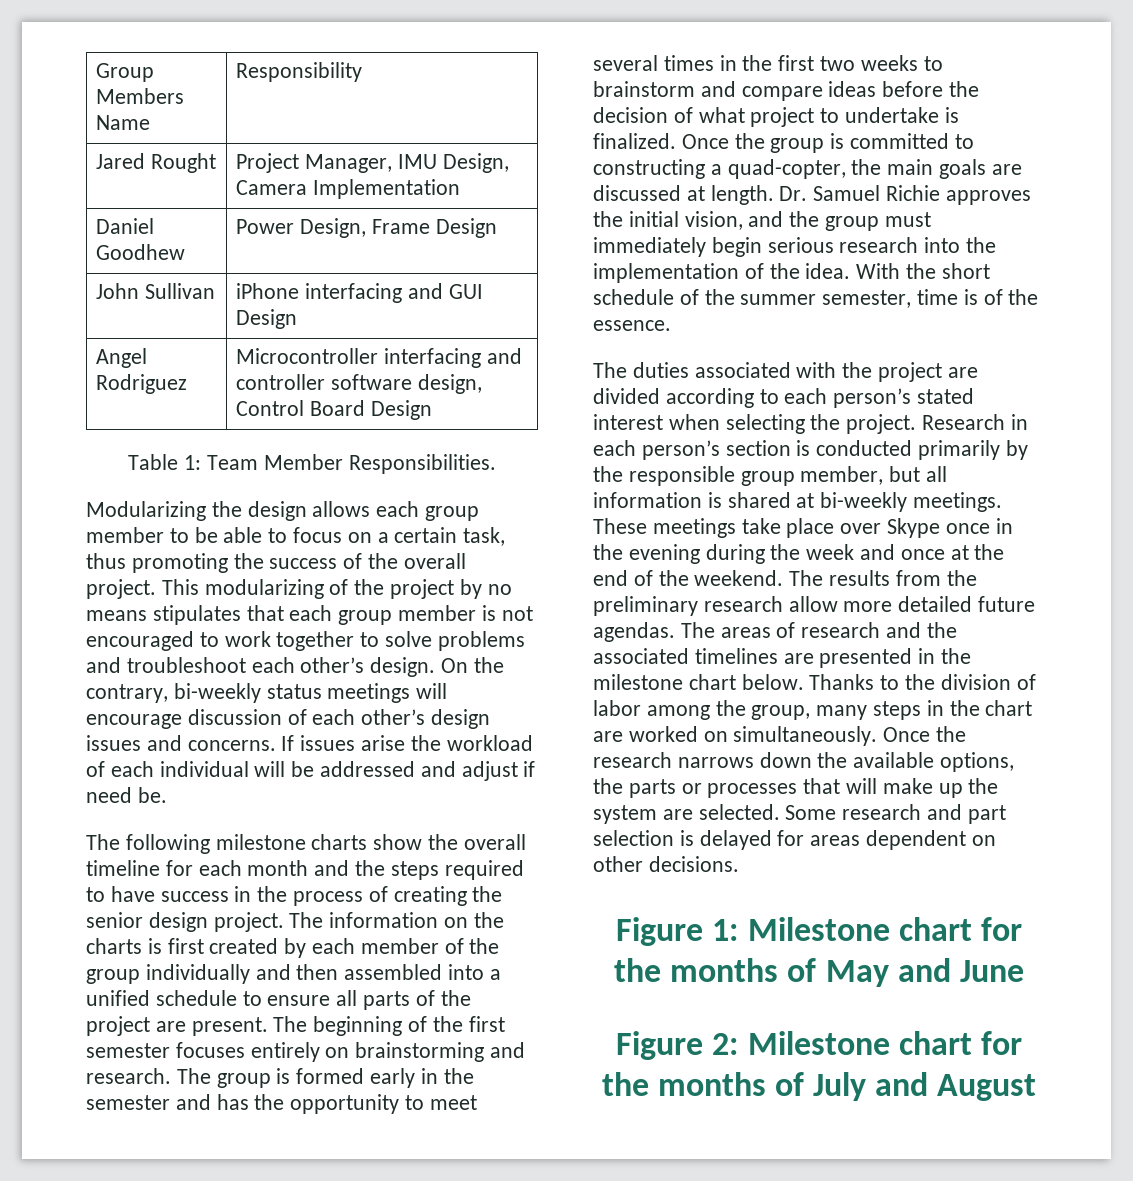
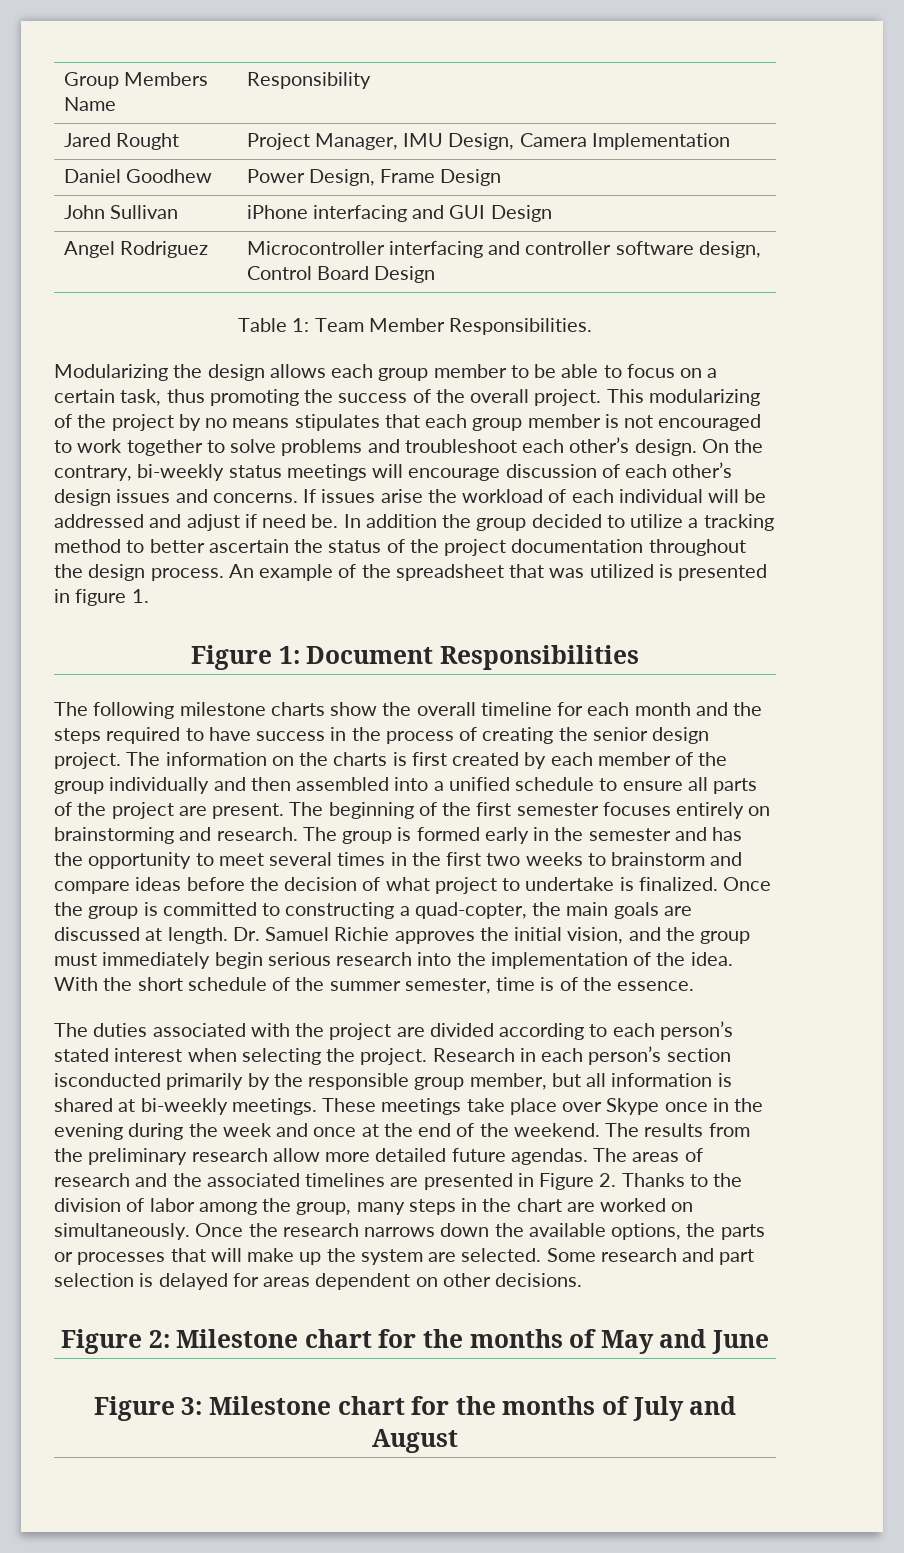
+ In addition the group decided to utilize a tracking method to better ascertain the status of the project documentation throughout the design process. An example of the spreadsheet that was utilized is presented in figure 1.
+ Figure 1: Document Responsibilities
- Research in each person’s section is conducted primarily by the responsible group member, but all information is shared at bi-weekly meetings.
+ Research in each person’s section isconducted primarily by the responsible group member, but all information is shared at bi-weekly meetings.
- The areas of research and the associated timelines are presented in the milestone chart below. Thanks to the division of labor among the group, many steps in the chart are worked on simultaneously.
+ The areas of research and the associated timelines are presented in Figure 2. Thanks to the division of labor among the group, many steps in the chart are worked on simultaneously.
- Figure 1: Milestone chart for the months of May and June
+ Figure 2: Milestone chart for the months of May and June
- Figure 2: Milestone chart for the months of July and August
+ Figure 3: Milestone chart for the months of July and August

